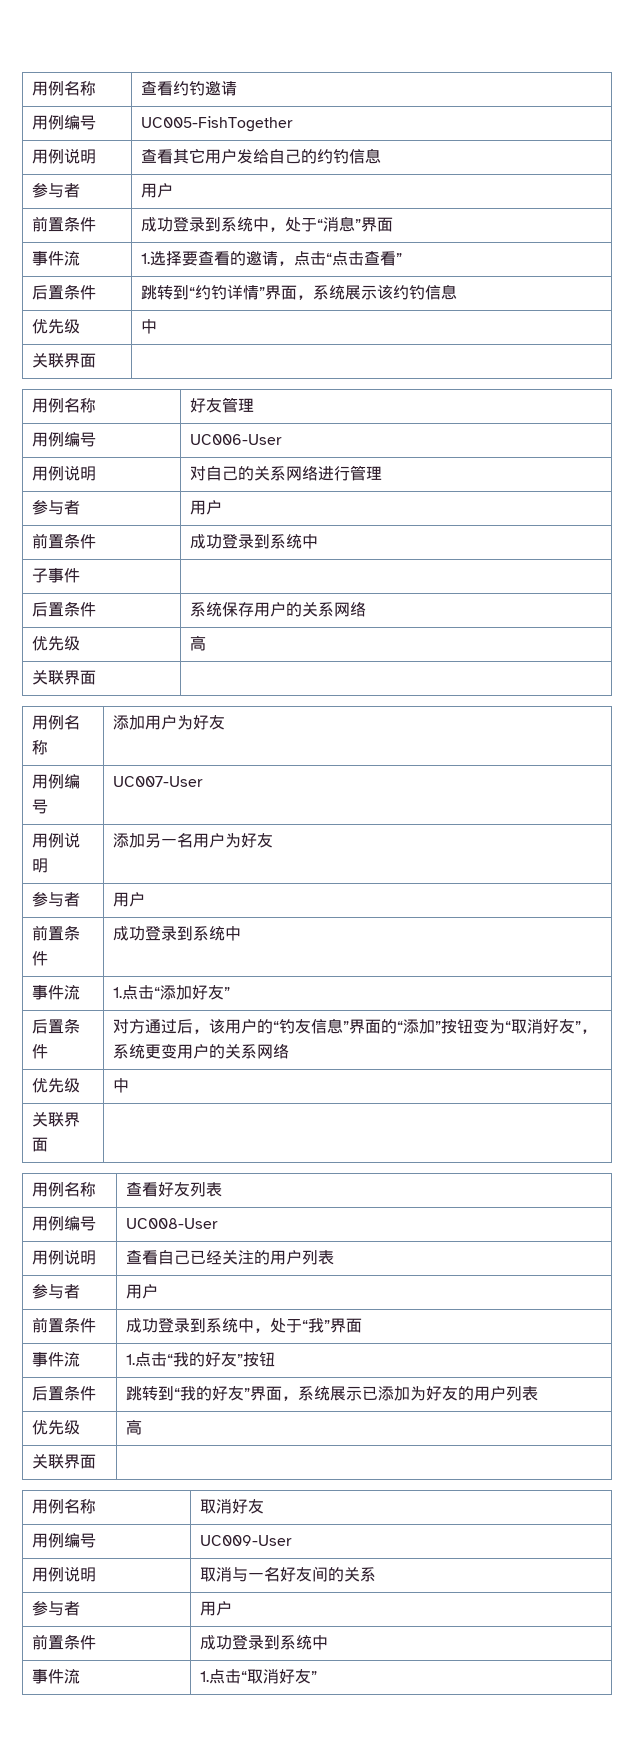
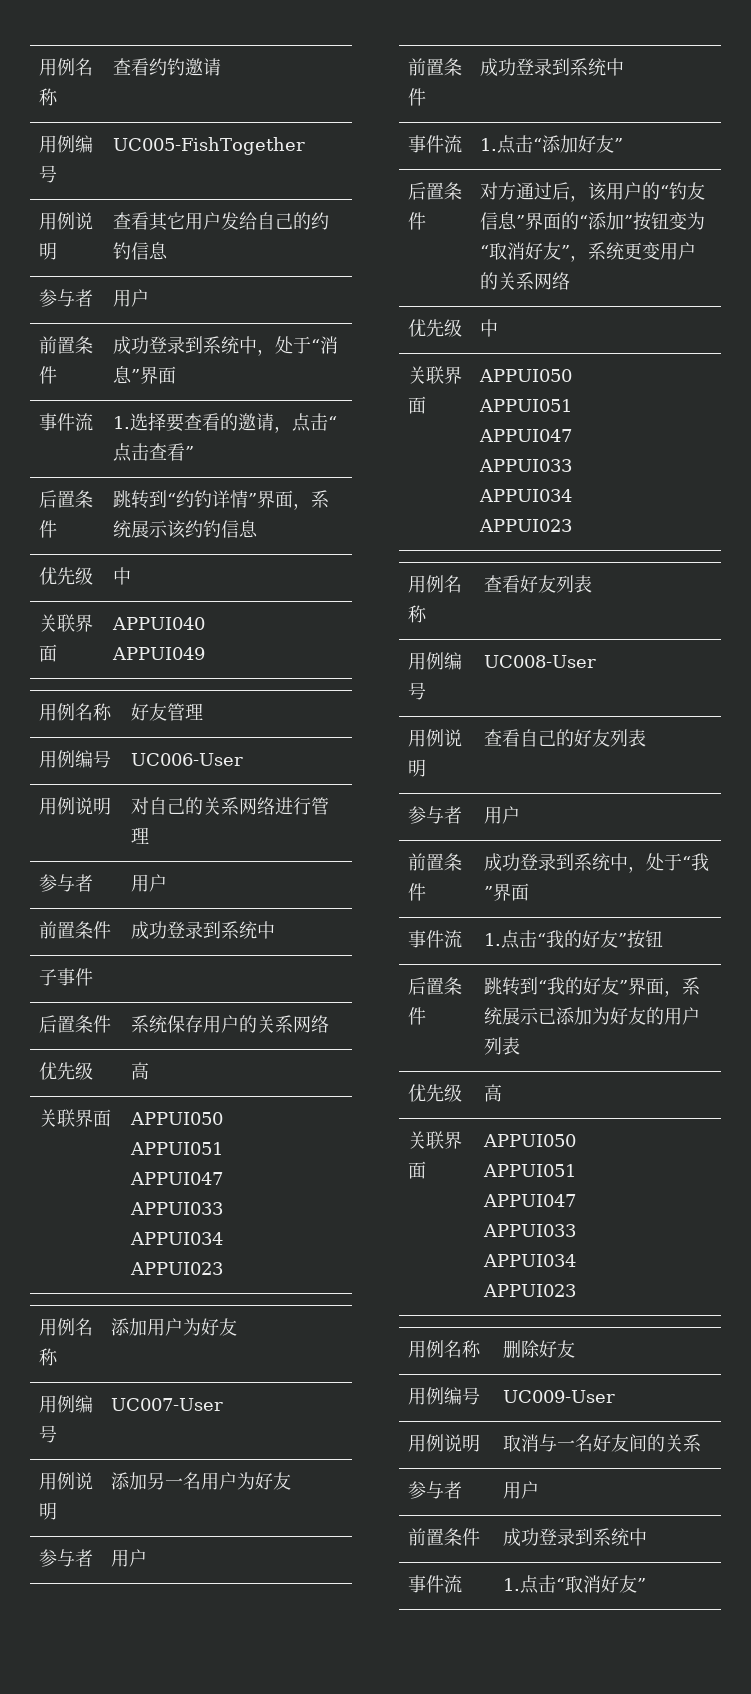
  后置条件 | 跳转到“约钓详情”界面，系统展示该约钓信息
  优先级 | 中
- 关联界面 |
+ 关联界面 | APPUI040
+ APPUI049
  后置条件 | 系统保存用户的关系网络
  优先级 | 高
- 关联界面 |
+ 关联界面 | APPUI050
+ APPUI051
+ APPUI047
+ APPUI033
+ APPUI034
+ APPUI023
  后置条件 | 对方通过后，该用户的“钓友信息”界面的“添加”按钮变为“取消好友”，系统更变用户的关系网络
  优先级 | 中
- 关联界面 |
+ 关联界面 | APPUI050
+ APPUI051
+ APPUI047
+ APPUI033
+ APPUI034
+ APPUI023
- 用例说明 | 查看自己已经关注的用户列表
+ 用例说明 | 查看自己的好友列表
  后置条件 | 跳转到“我的好友”界面，系统展示已添加为好友的用户列表
  优先级 | 高
- 关联界面 |
- 用例名称 | 取消好友
+ 关联界面 | APPUI050
+ APPUI051
+ APPUI047
+ APPUI033
+ APPUI034
+ APPUI023
+ 用例名称 | 删除好友

